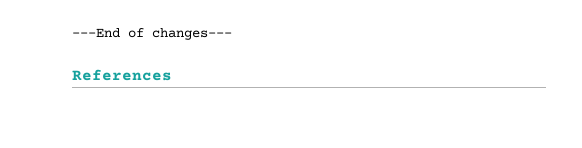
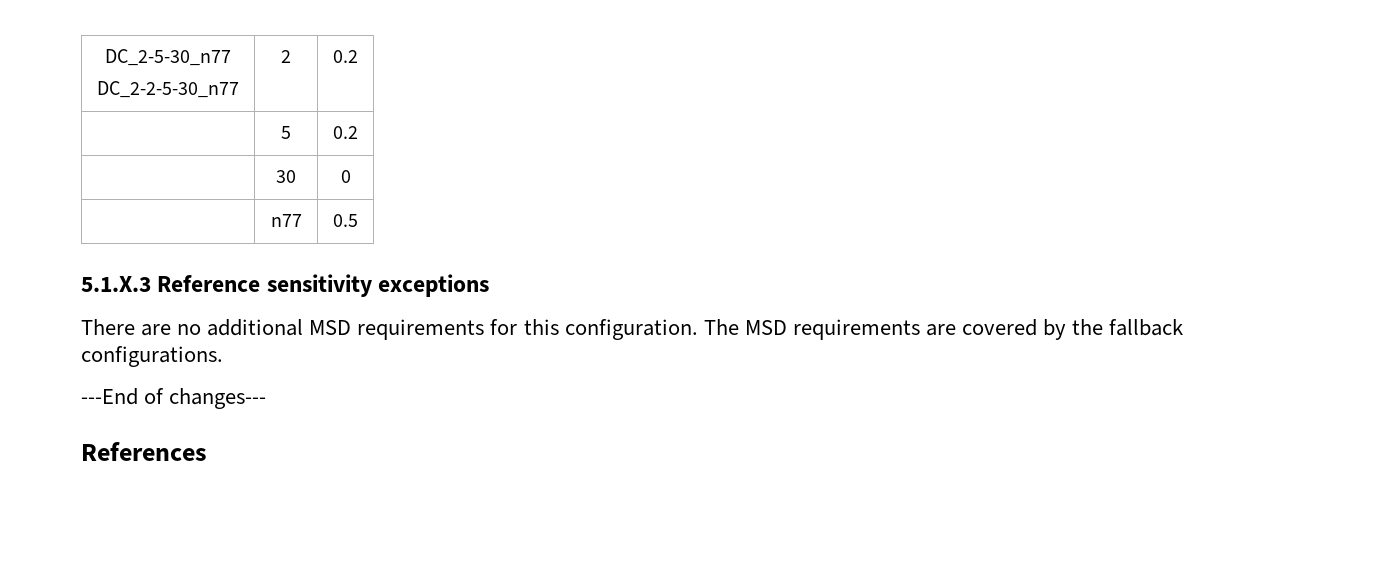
+ DC_2-5-30_n77
+ DC_2-2-5-30_n77 | 2 | 0.2
+ | 5 | 0.2
+ | 30 | 0
+ | n77 | 0.5
+ 5.1.X.3 Reference sensitivity exceptions
+ There are no additional MSD requirements for this configuration. The MSD requirements are covered by the fallback configurations.

